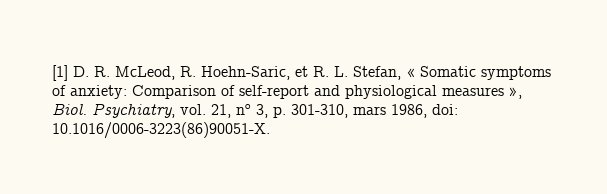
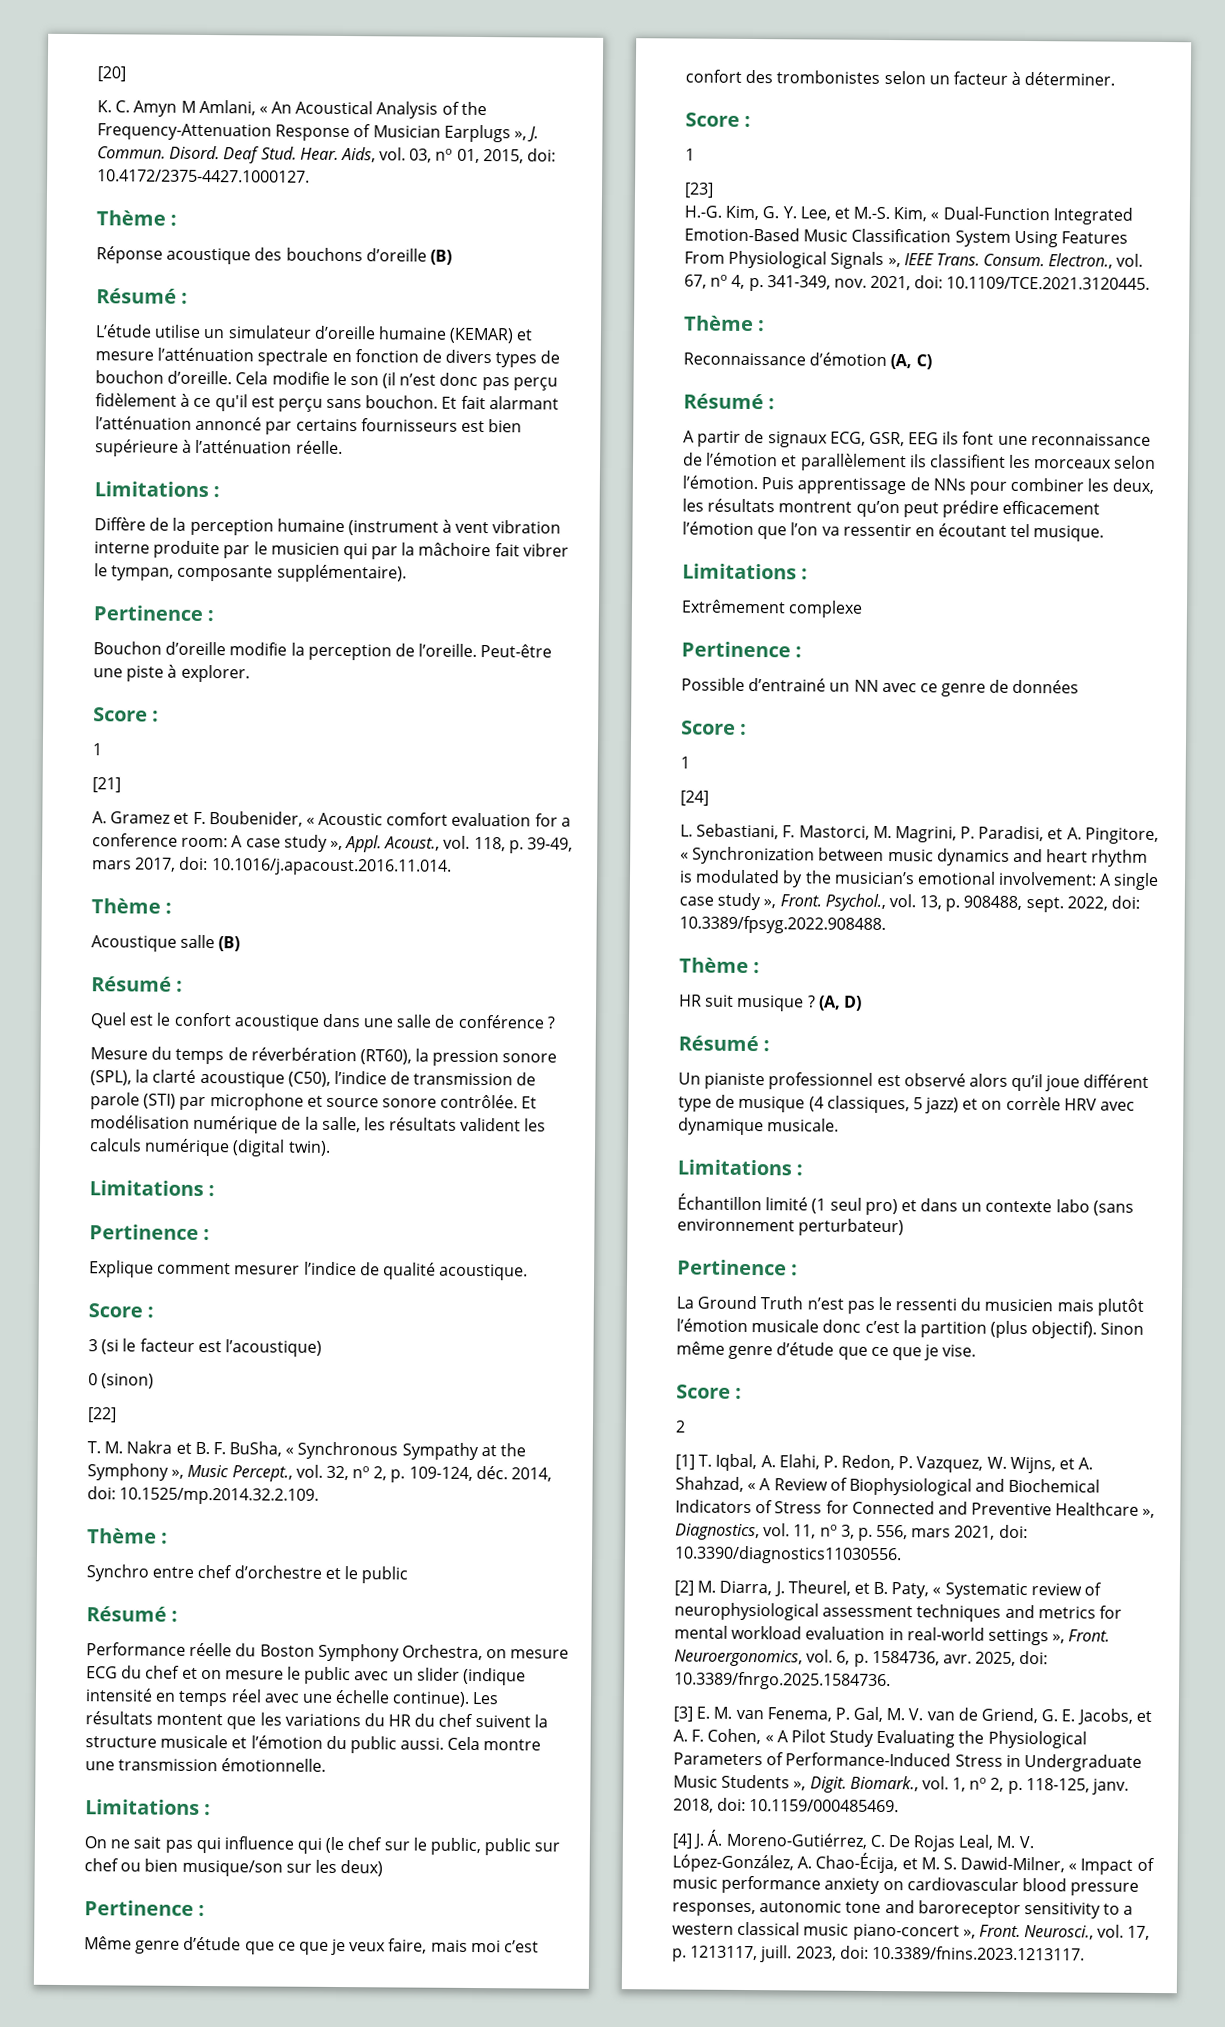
- [1] D. R. McLeod, R. Hoehn-Saric, et R. L. Stefan, « Somatic symptoms of anxiety: Comparison of self-report and physiological measures », Biol. Psychiatry, vol. 21, no 3, p. 301‑310, mars 1986, doi: 10.1016/0006-3223(86)90051-X.
+ [20]
+ K. C. Amyn M Amlani, « An Acoustical Analysis of the Frequency-Attenuation Response of Musician Earplugs », J. Commun. Disord. Deaf Stud. Hear. Aids, vol. 03, no 01, 2015, doi: 10.4172/2375-4427.1000127.
+ Thème :
+ Réponse acoustique des bouchons d’oreille (B)
+ Résumé :
+ L’étude utilise un simulateur d’oreille humaine (KEMAR) et mesure l’atténuation spectrale en fonction de divers types de bouchon d’oreille. Cela modifie le son (il n’est donc pas perçu fidèlement à ce qu'il est perçu sans bouchon. Et fait alarmant l’atténuation annoncé par certains fournisseurs est bien supérieure à l’atténuation réelle.
+ Limitations :
+ Diffère de la perception humaine (instrument à vent vibration interne produite par le musicien qui par la mâchoire fait vibrer le tympan, composante supplémentaire).
+ Pertinence :
+ Bouchon d’oreille modifie la perception de l’oreille. Peut-être une piste à explorer.
+ Score :
+ 1
+ [21]
+ A. Gramez et F. Boubenider, « Acoustic comfort evaluation for a conference room: A case study », Appl. Acoust., vol. 118, p. 39‑49, mars 2017, doi: 10.1016/j.apacoust.2016.11.014.
+ Thème :
+ Acoustique salle (B)
+ Résumé :
+ Quel est le confort acoustique dans une salle de conférence ?
+ Mesure du temps de réverbération (RT60), la pression sonore (SPL), la clarté acoustique (C50), l’indice de transmission de parole (STI) par microphone et source sonore contrôlée. Et modélisation numérique de la salle, les résultats valident les calculs numérique (digital twin).
+ Limitations :
+ Pertinence :
+ Explique comment mesurer l’indice de qualité acoustique.
+ Score :
+ 3 (si le facteur est l’acoustique)
+ 0 (sinon)
+ [22]
+ T. M. Nakra et B. F. BuSha, « Synchronous Sympathy at the Symphony », Music Percept., vol. 32, no 2, p. 109‑124, déc. 2014, doi: 10.1525/mp.2014.32.2.109.
+ Thème :
+ Synchro entre chef d’orchestre et le public
+ Résumé :
+ Performance réelle du Boston Symphony Orchestra, on mesure ECG du chef et on mesure le public avec un slider (indique intensité en temps réel avec une échelle continue). Les résultats montent que les variations du HR du chef suivent la structure musicale et l’émotion du public aussi. Cela montre une transmission émotionnelle.
+ Limitations :
+ On ne sait pas qui influence qui (le chef sur le public, public sur chef ou bien musique/son sur les deux)
+ Pertinence :
+ Même genre d’étude que ce que je veux faire, mais moi c’est confort des trombonistes selon un facteur à déterminer.
+ Score :
+ 1
+ [23]
+ H.-G. Kim, G. Y. Lee, et M.-S. Kim, « Dual-Function Integrated Emotion-Based Music Classification System Using Features From Physiological Signals », IEEE Trans. Consum. Electron., vol. 67, no 4, p. 341‑349, nov. 2021, doi: 10.1109/TCE.2021.3120445.
+ Thème :
+ Reconnaissance d’émotion (A, C)
+ Résumé :
+ A partir de signaux ECG, GSR, EEG ils font une reconnaissance de l’émotion et parallèlement ils classifient les morceaux selon l’émotion. Puis apprentissage de NNs pour combiner les deux, les résultats montrent qu’on peut prédire efficacement l’émotion que l’on va ressentir en écoutant tel musique.
+ Limitations :
+ Extrêmement complexe
+ Pertinence :
+ Possible d’entrainé un NN avec ce genre de données
+ Score :
+ 1
+ [24]
+ L. Sebastiani, F. Mastorci, M. Magrini, P. Paradisi, et A. Pingitore, « Synchronization between music dynamics and heart rhythm is modulated by the musician’s emotional involvement: A single case study », Front. Psychol., vol. 13, p. 908488, sept. 2022, doi: 10.3389/fpsyg.2022.908488.
+ Thème :
+ HR suit musique ? (A, D)
+ Résumé :
+ Un pianiste professionnel est observé alors qu’il joue différent type de musique (4 classiques, 5 jazz) et on corrèle HRV avec dynamique musicale.
+ Limitations :
+ Échantillon limité (1 seul pro) et dans un contexte labo (sans environnement perturbateur)
+ Pertinence :
+ La Ground Truth n’est pas le ressenti du musicien mais plutôt l’émotion musicale donc c’est la partition (plus objectif). Sinon même genre d’étude que ce que je vise.
+ Score :
+ 2
+ [1] T. Iqbal, A. Elahi, P. Redon, P. Vazquez, W. Wijns, et A. Shahzad, « A Review of Biophysiological and Biochemical Indicators of Stress for Connected and Preventive Healthcare », Diagnostics, vol. 11, no 3, p. 556, mars 2021, doi: 10.3390/diagnostics11030556.
+ [2] M. Diarra, J. Theurel, et B. Paty, « Systematic review of neurophysiological assessment techniques and metrics for mental workload evaluation in real-world settings », Front. Neuroergonomics, vol. 6, p. 1584736, avr. 2025, doi: 10.3389/fnrgo.2025.1584736.
+ [3] E. M. van Fenema, P. Gal, M. V. van de Griend, G. E. Jacobs, et A. F. Cohen, « A Pilot Study Evaluating the Physiological Parameters of Performance-Induced Stress in Undergraduate Music Students », Digit. Biomark., vol. 1, no 2, p. 118‑125, janv. 2018, doi: 10.1159/000485469.
+ [4] J. Á. Moreno-Gutiérrez, C. De Rojas Leal, M. V. López-González, A. Chao-Écija, et M. S. Dawid-Milner, « Impact of music performance anxiety on cardiovascular blood pressure responses, autonomic tone and baroreceptor sensitivity to a western classical music piano-concert », Front. Neurosci., vol. 17, p. 1213117, juill. 2023, doi: 10.3389/fnins.2023.1213117.

